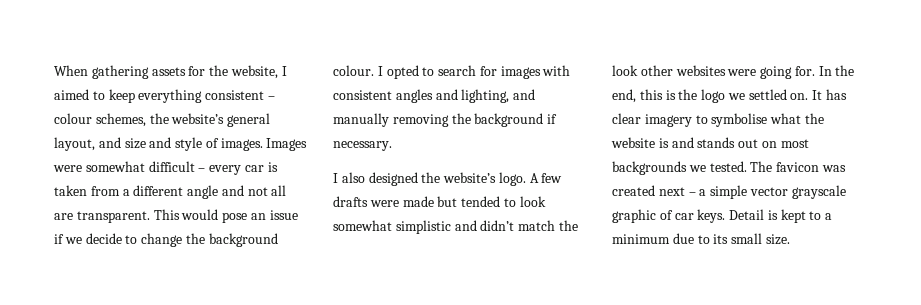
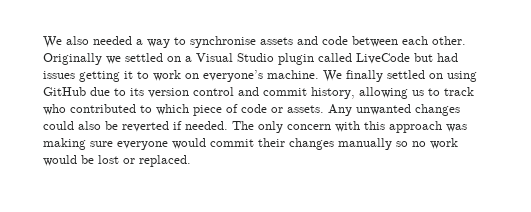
- When gathering assets for the website, I aimed to keep everything consistent – colour schemes, the website’s general layout, and size and style of images. Images were somewhat difficult – every car is taken from a different angle and not all are transparent. This would pose an issue if we decide to change the background colour. I opted to search for images with consistent angles and lighting, and manually removing the background if necessary.
- I also designed the website’s logo. A few drafts were made but tended to look somewhat simplistic and didn’t match the look other websites were going for. In the end, this is the logo we settled on. It has clear imagery to symbolise what the website is and stands out on most backgrounds we tested. The favicon was created next – a simple vector grayscale graphic of car keys. Detail is kept to a minimum due to its small size.
+ We also needed a way to synchronise assets and code between each other. Originally we settled on a Visual Studio plugin called LiveCode but had issues getting it to work on everyone’s machine. We finally settled on using GitHub due to its version control and commit history, allowing us to track who contributed to which piece of code or assets. Any unwanted changes could also be reverted if needed. The only concern with this approach was making sure everyone would commit their changes manually so no work would be lost or replaced.

